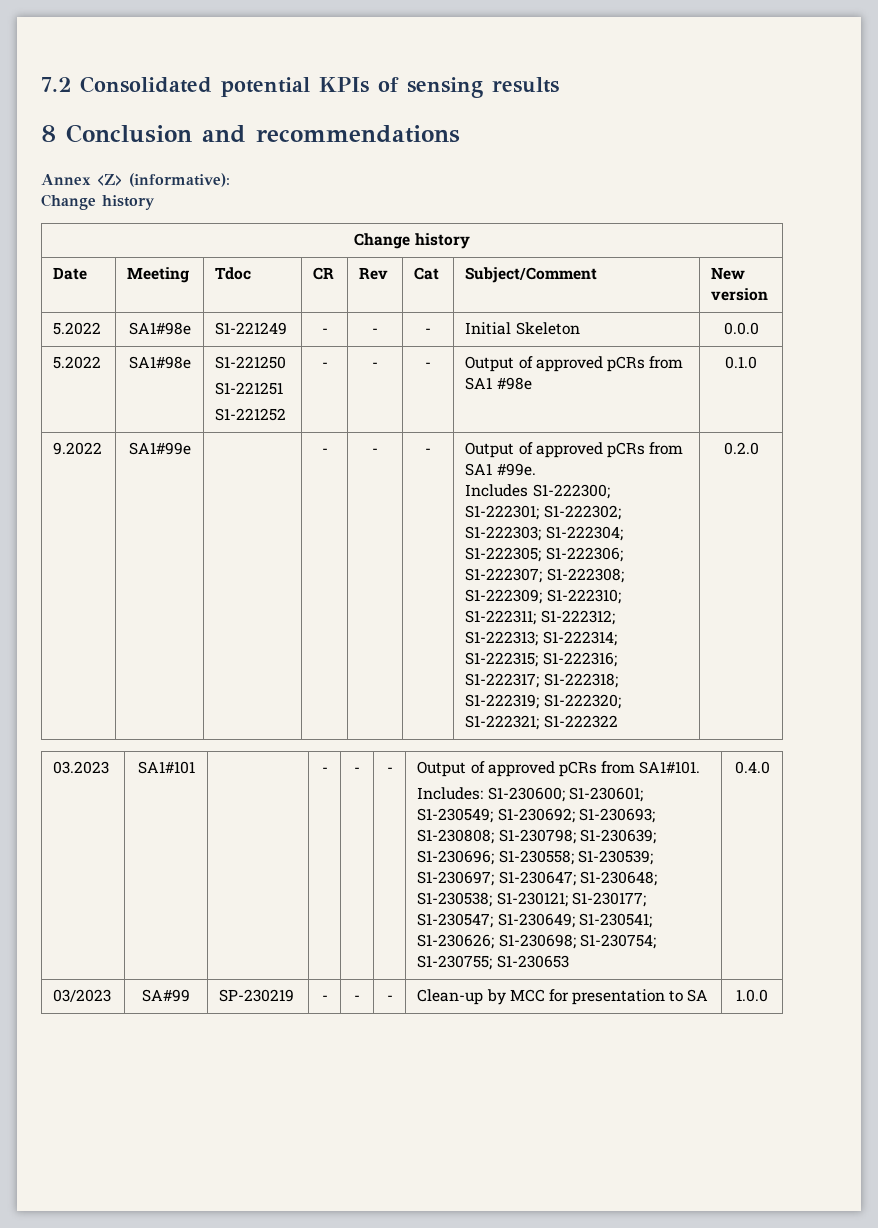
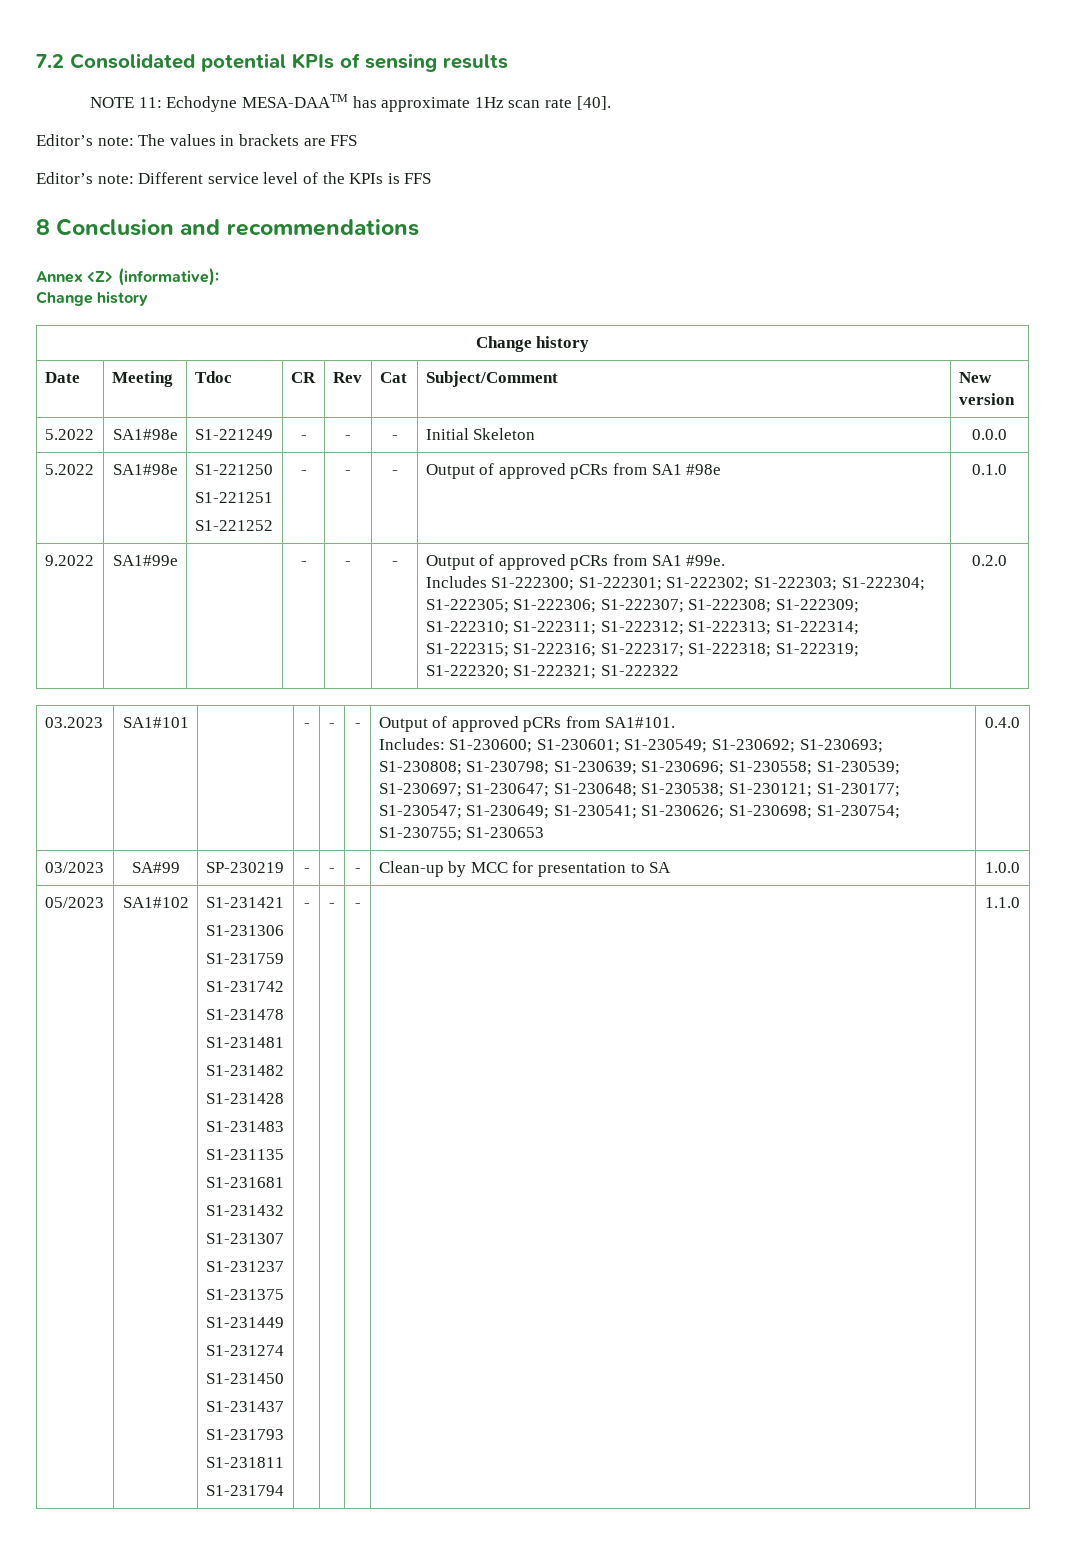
+ NOTE 11: Echodyne MESA-DAATM has approximate 1Hz scan rate [40].
+ Editor’s note: The values in brackets are FFS
+ Editor’s note: Different service level of the KPIs is FFS
+ 05/2023 | SA1#102 | S1-231421
+ S1-231306
+ S1-231759
+ S1-231742
+ S1-231478
+ S1-231481
+ S1-231482
+ S1-231428
+ S1-231483
+ S1-231135
+ S1-231681
+ S1-231432
+ S1-231307
+ S1-231237
+ S1-231375
+ S1-231449
+ S1-231274
+ S1-231450
+ S1-231437
+ S1-231793
+ S1-231811
+ S1-231794 | - | - | - | | 1.1.0

